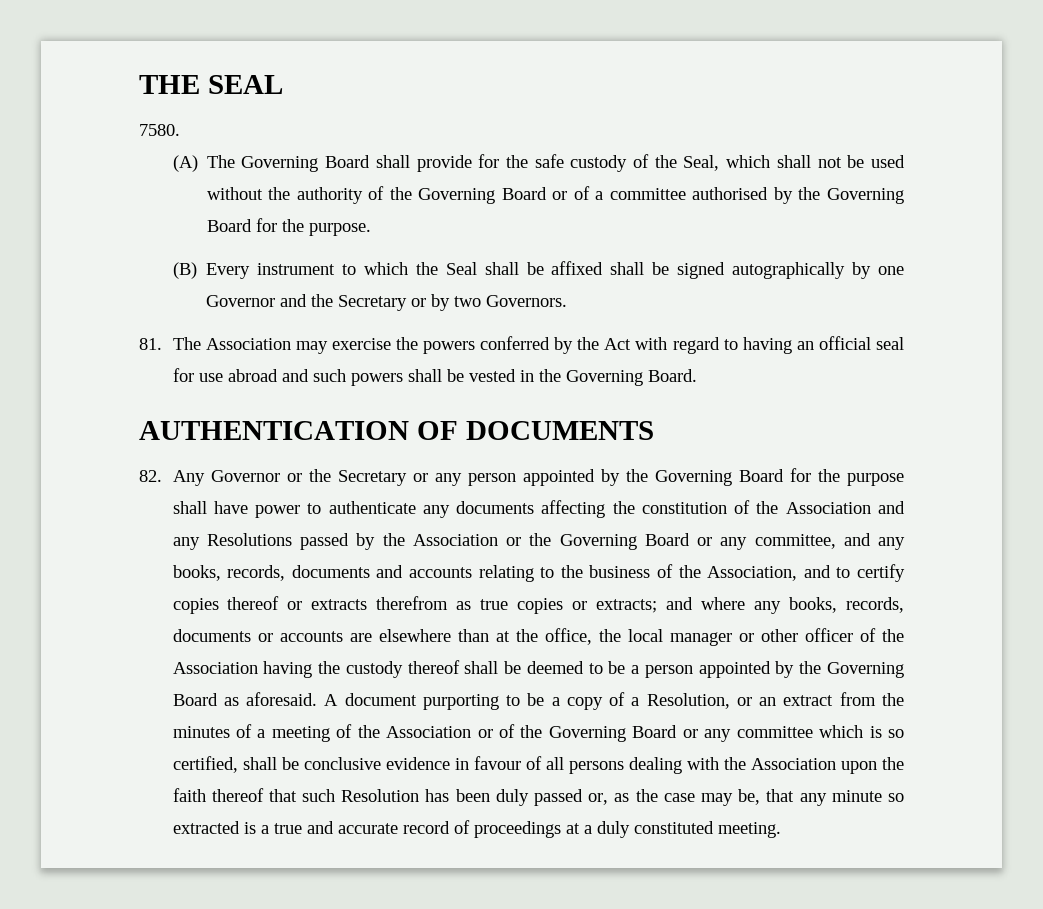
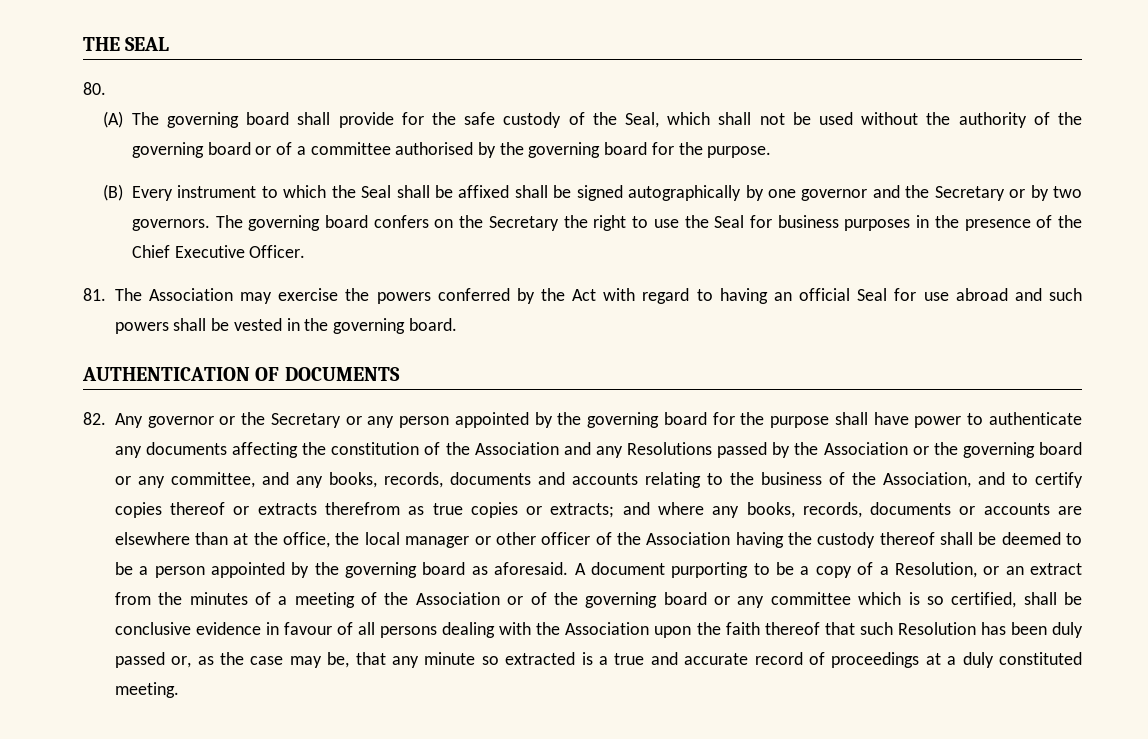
- 7580.
+ 80.
- (A) The Governing Board shall provide for the safe custody of the Seal, which shall not be used without the authority of the Governing Board or of a committee authorised by the Governing Board for the purpose.
+ (A) The governing board shall provide for the safe custody of the Seal, which shall not be used without the authority of the governing board or of a committee authorised by the governing board for the purpose.
- (B) Every instrument to which the Seal shall be affixed shall be signed autographically by one Governor and the Secretary or by two Governors.
+ (B) Every instrument to which the Seal shall be affixed shall be signed autographically by one governor and the Secretary or by two governors. The governing board confers on the Secretary the right to use the Seal for business purposes in the presence of the Chief Executive Officer.
- 81. The Association may exercise the powers conferred by the Act with regard to having an official seal for use abroad and such powers shall be vested in the Governing Board.
+ 81. The Association may exercise the powers conferred by the Act with regard to having an official Seal for use abroad and such powers shall be vested in the governing board.
- 82. Any Governor or the Secretary or any person appointed by the Governing Board for the purpose shall have power to authenticate any documents affecting the constitution of the Association and any Resolutions passed by the Association or the Governing Board or any committee, and any books, records, documents and accounts relating to the business of the Association, and to certify copies thereof or extracts therefrom as true copies or extracts;
+ 82. Any governor or the Secretary or any person appointed by the governing board for the purpose shall have power to authenticate any documents affecting the constitution of the Association and any Resolutions passed by the Association or the governing board or any committee, and any books, records, documents and accounts relating to the business of the Association, and to certify copies thereof or extracts therefrom as true copies or extracts;
- and where any books, records, documents or accounts are elsewhere than at the office, the local manager or other officer of the Association having the custody thereof shall be deemed to be a person appointed by the Governing Board as aforesaid.
+ and where any books, records, documents or accounts are elsewhere than at the office, the local manager or other officer of the Association having the custody thereof shall be deemed to be a person appointed by the governing board as aforesaid.
- A document purporting to be a copy of a Resolution, or an extract from the minutes of a meeting of the Association or of the Governing Board or any committee which is so certified, shall be conclusive evidence in favour of all persons dealing with the Association upon the faith thereof that such Resolution has been duly passed or, as the case may be, that any minute so extracted is a true and accurate record of proceedings at a duly constituted meeting.
+ A document purporting to be a copy of a Resolution, or an extract from the minutes of a meeting of the Association or of the governing board or any committee which is so certified, shall be conclusive evidence in favour of all persons dealing with the Association upon the faith thereof that such Resolution has been duly passed or, as the case may be, that any minute so extracted is a true and accurate record of proceedings at a duly constituted meeting.

